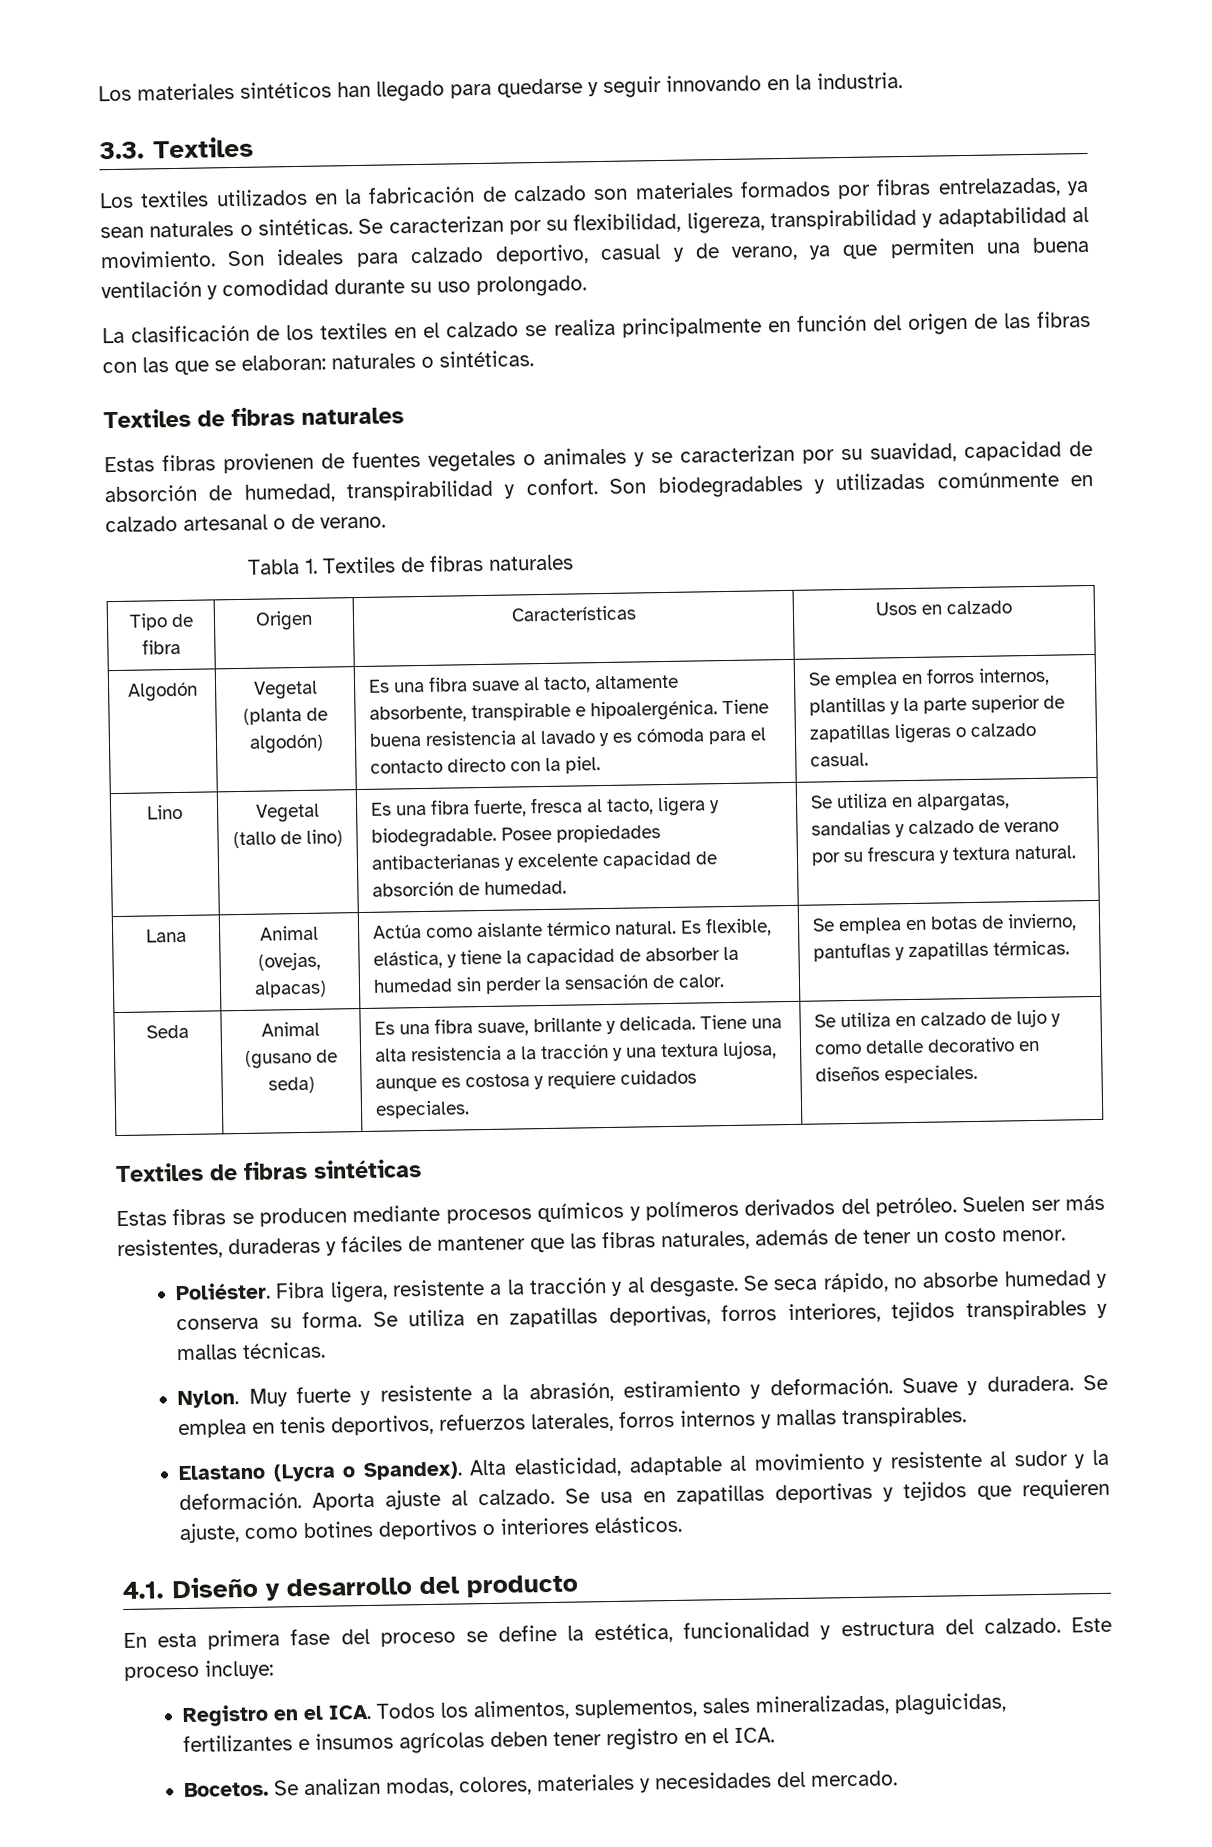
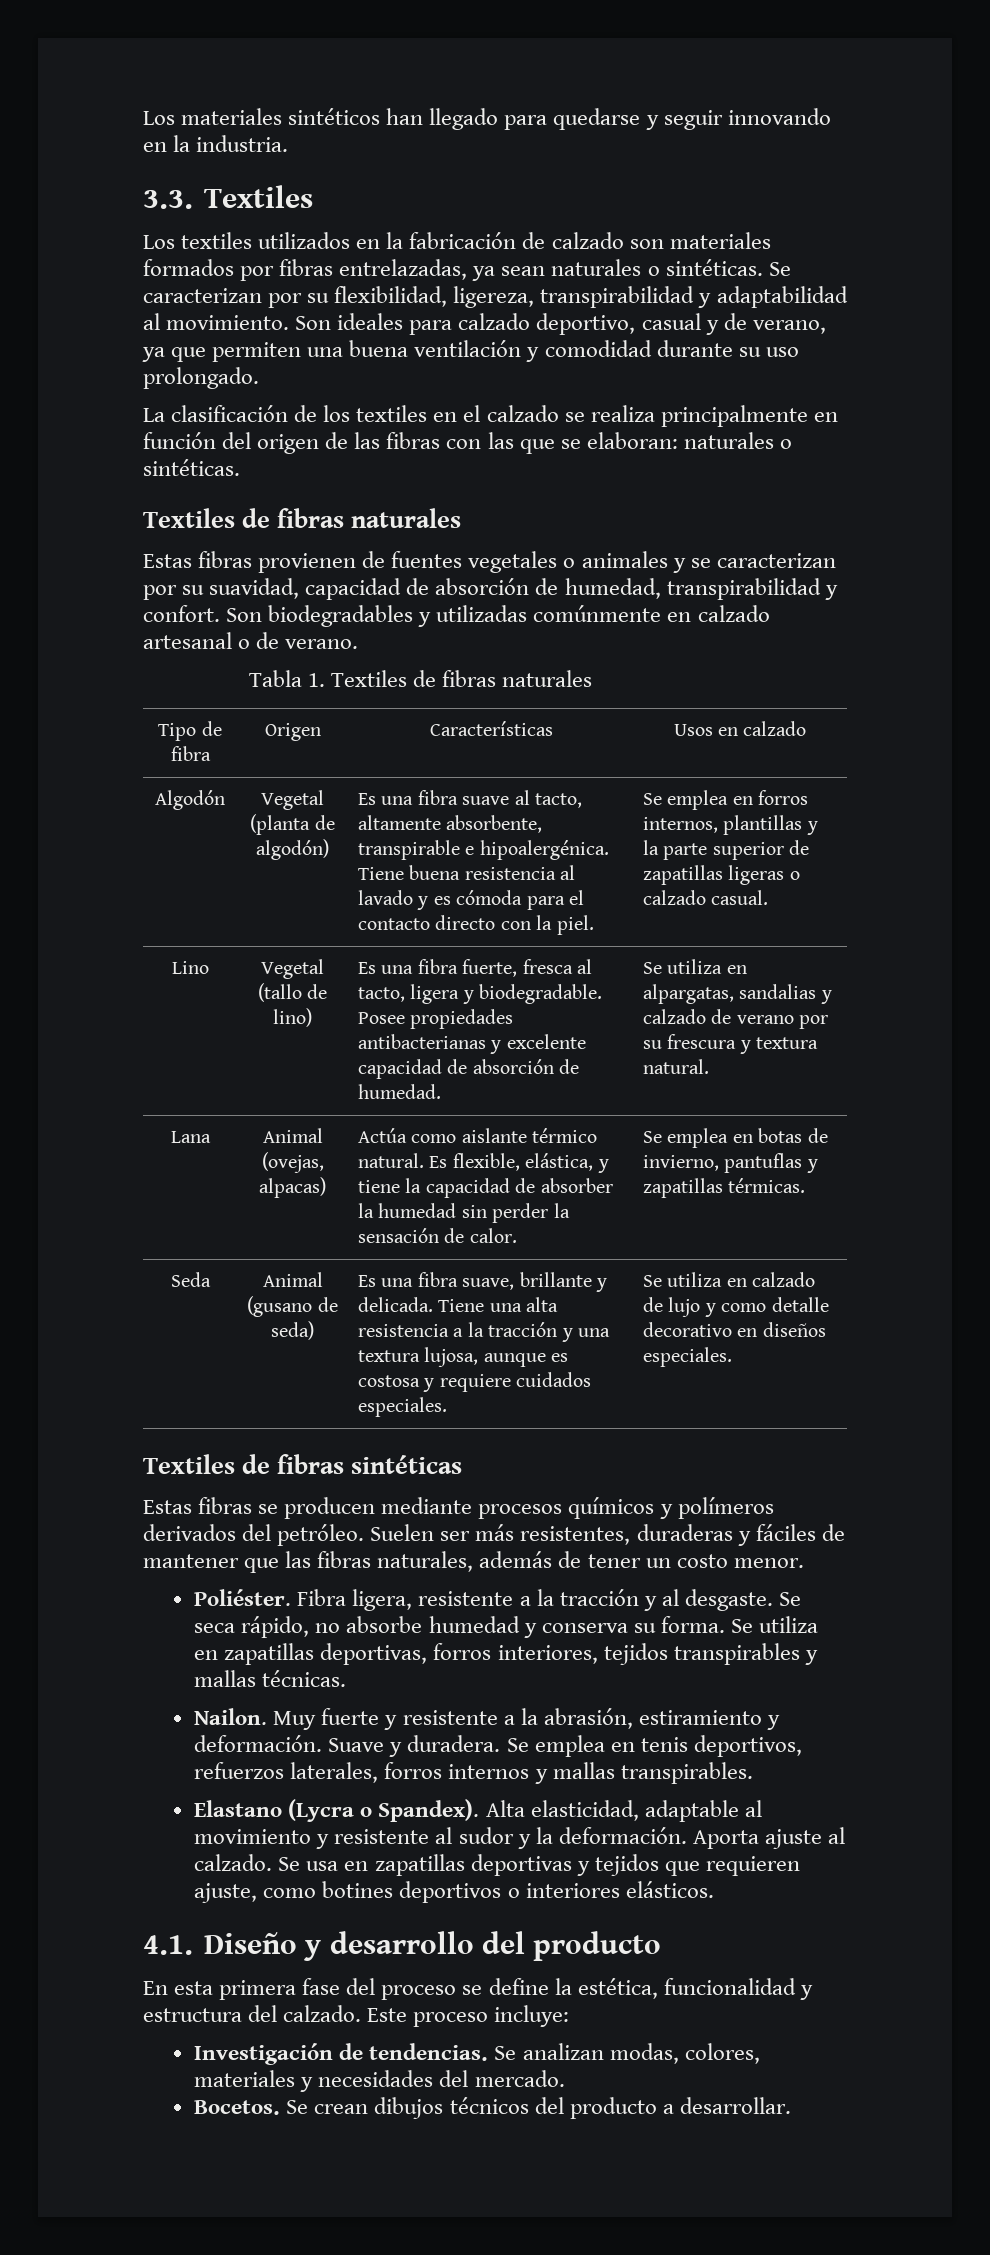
- Nylon.
+ Nailon.
- Registro en el ICA. Todos los alimentos, suplementos, sales mineralizadas, plaguicidas, fertilizantes e insumos agrícolas deben tener registro en el ICA.
- Bocetos.
+ Investigación de tendencias.
+ Bocetos. Se crean dibujos técnicos del producto a desarrollar.

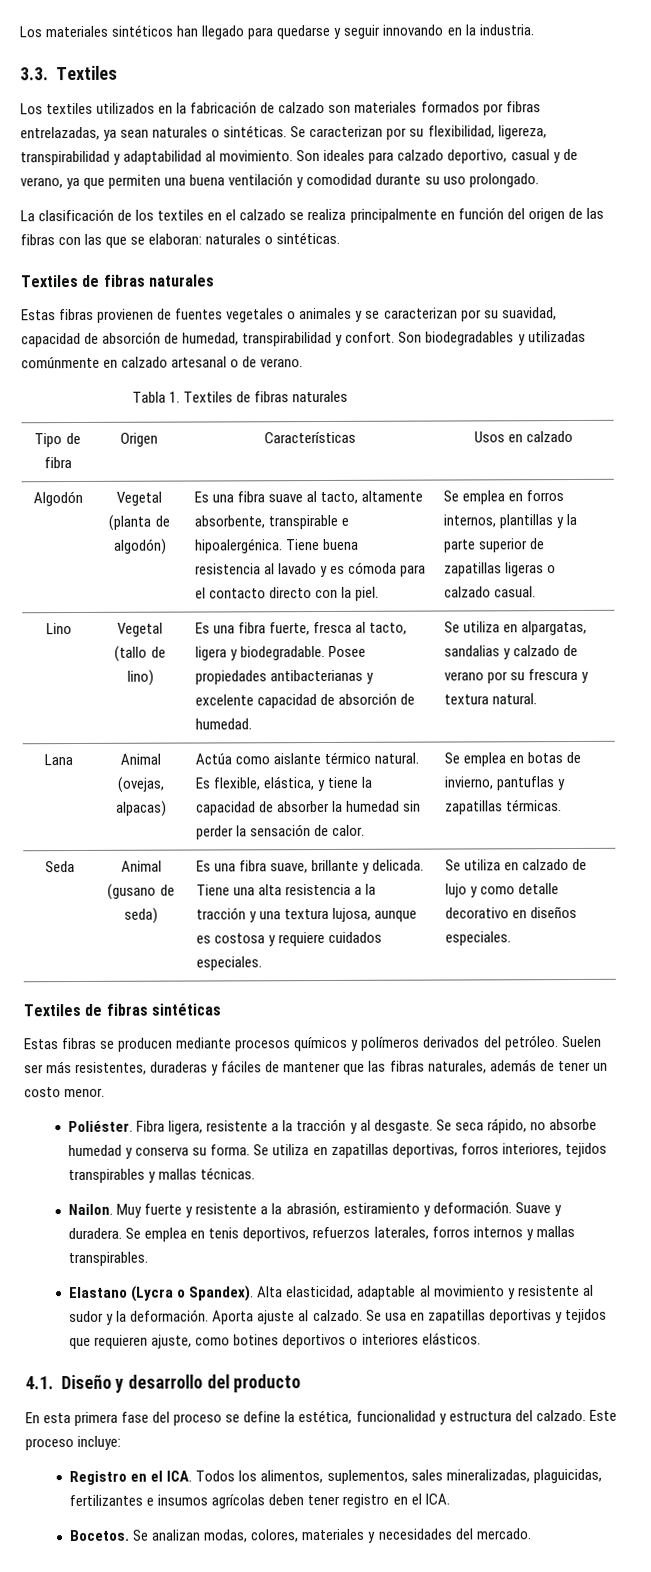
- Investigación de tendencias.
+ Registro en el ICA. Todos los alimentos, suplementos, sales mineralizadas, plaguicidas, fertilizantes e insumos agrícolas deben tener registro en el ICA.
+ Bocetos.
- Bocetos. Se crean dibujos técnicos del producto a desarrollar.

